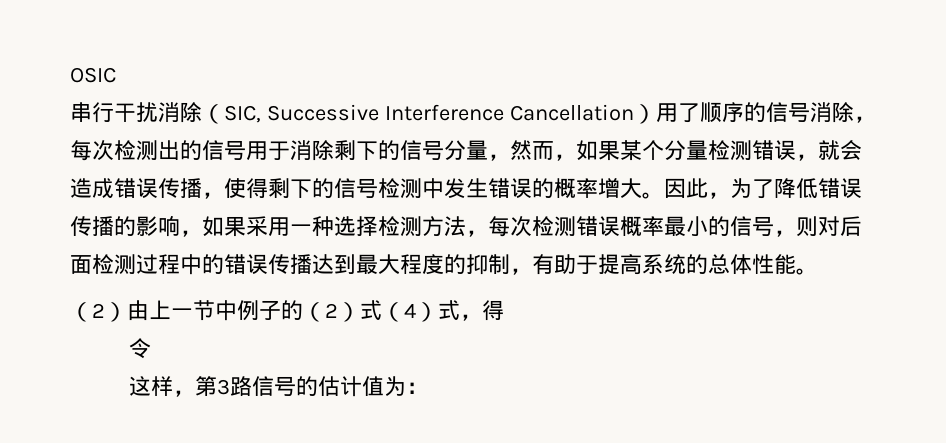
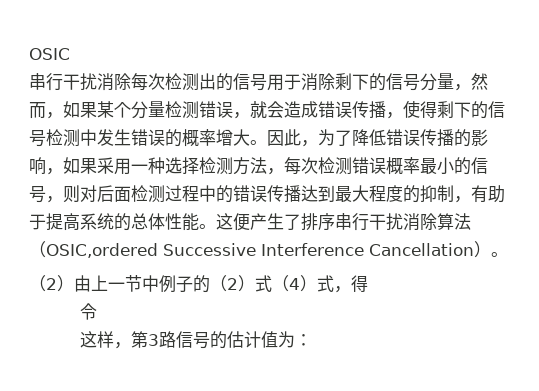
- 串行干扰消除（SIC, Successive Interference Cancellation）用了顺序的信号消除，每次检测出的信号用于消除剩下的信号分量，然而，如果某个分量检测错误，就会造成错误传播，使得剩下的信号检测中发生错误的概率增大。
+ 串行干扰消除每次检测出的信号用于消除剩下的信号分量，然而，如果某个分量检测错误，就会造成错误传播，使得剩下的信号检测中发生错误的概率增大。
+ 这便产生了排序串行干扰消除算法（OSIC,ordered Successive Interference Cancellation）。

